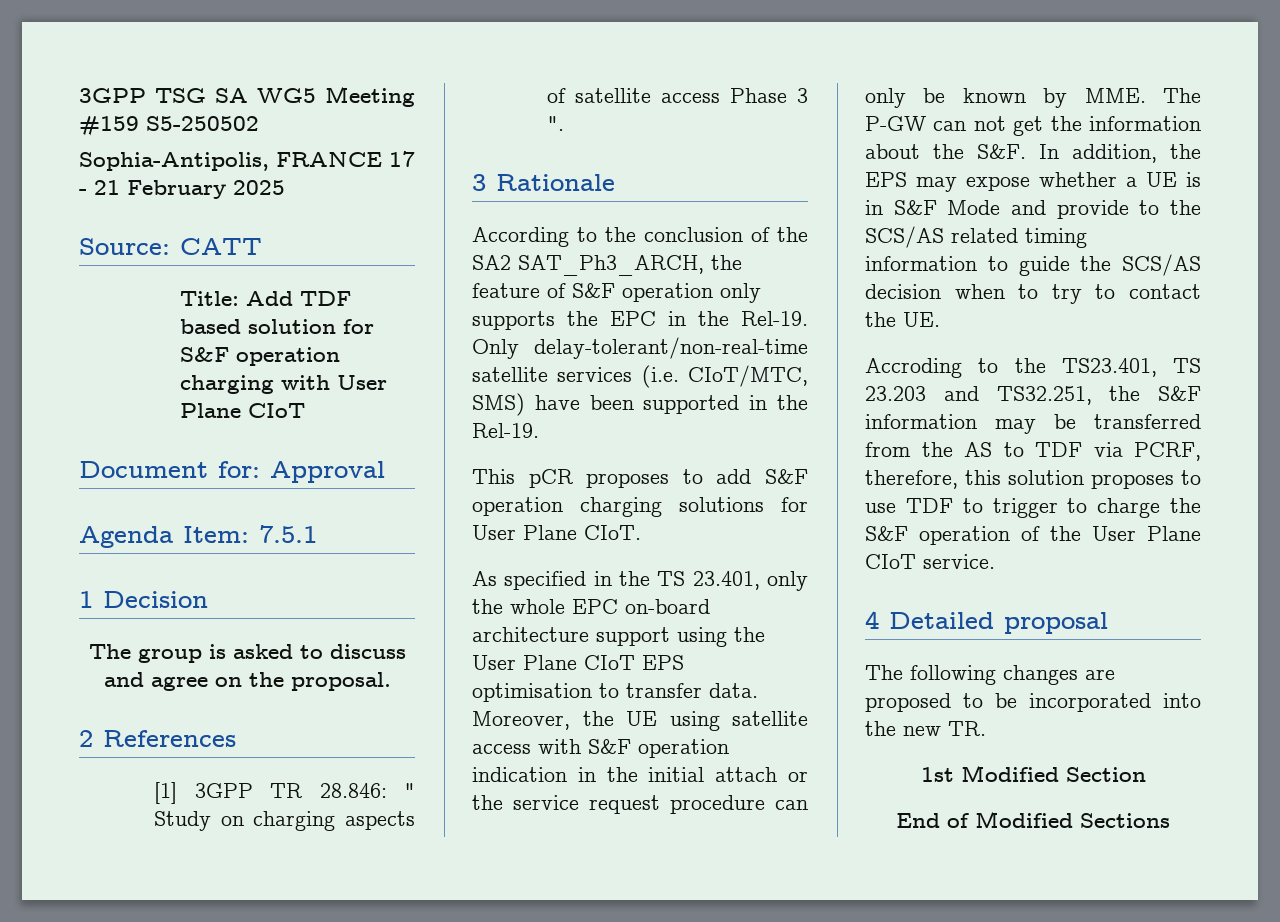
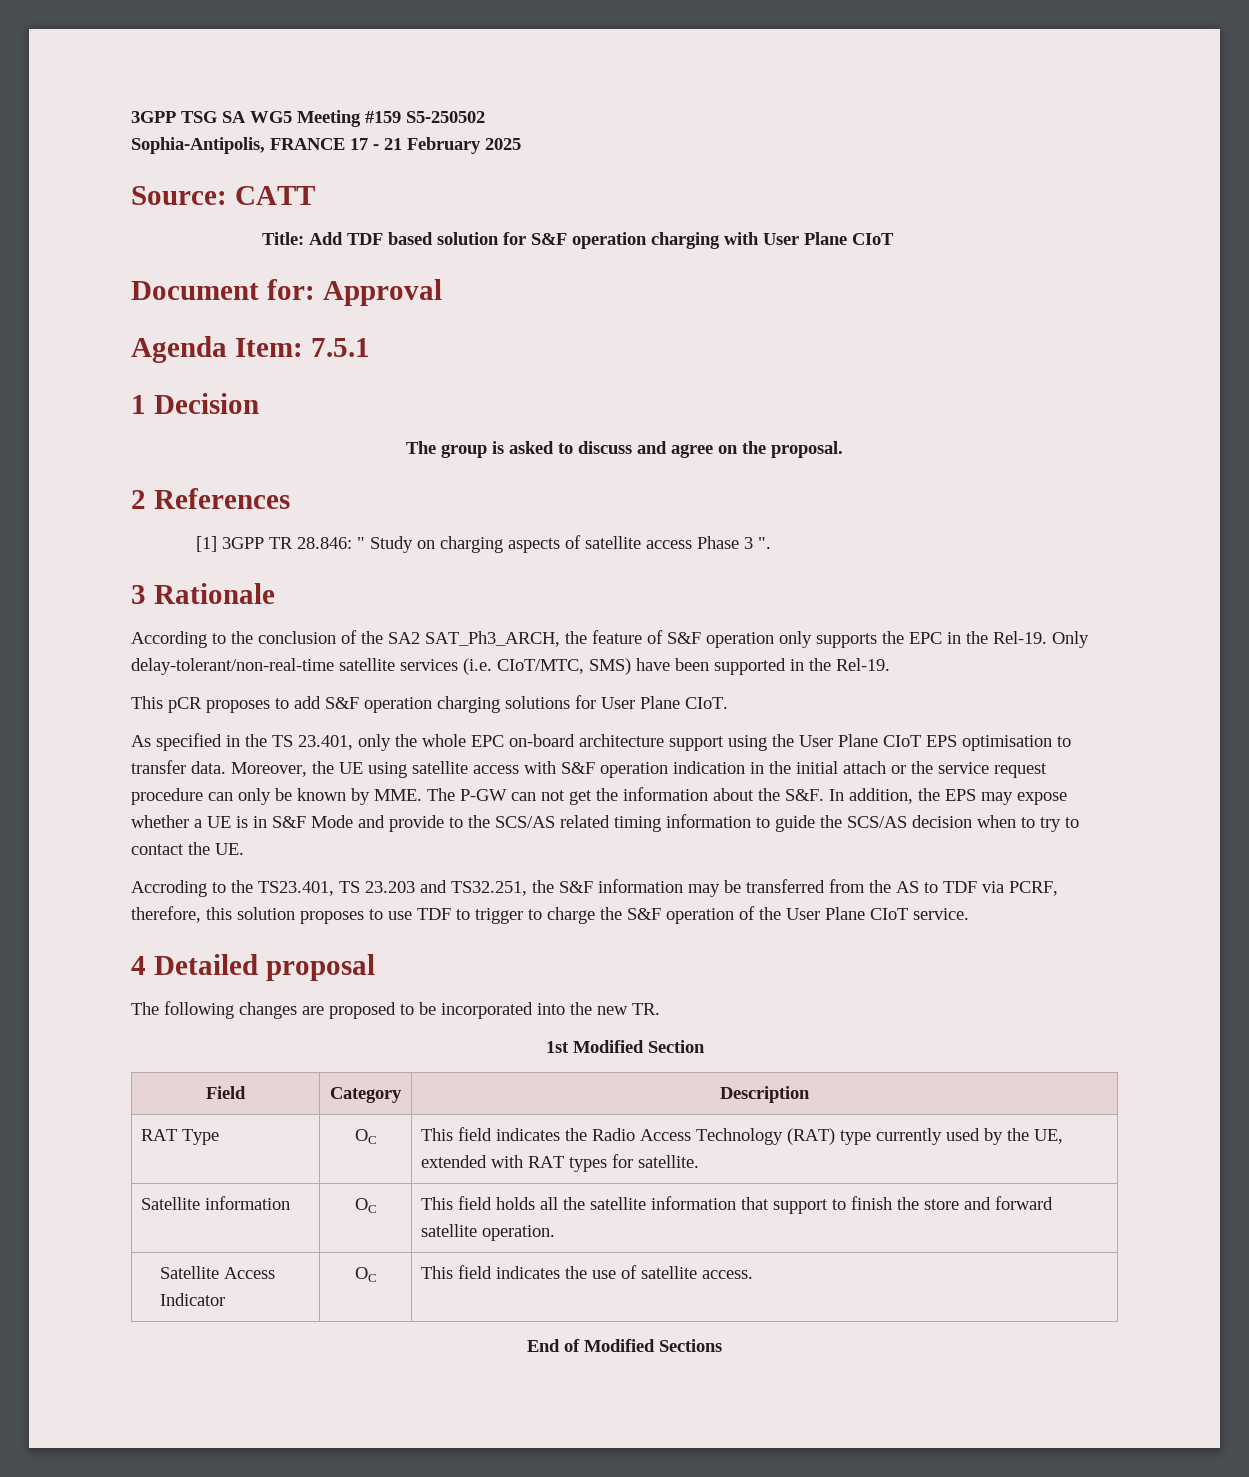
+ Field | Category | Description
+ RAT Type | OC | This field indicates the Radio Access Technology (RAT) type currently used by the UE, extended with RAT types for satellite.
+ Satellite information | OC | This field holds all the satellite information that support to finish the store and forward satellite operation.
+ Satellite Access Indicator | OC | This field indicates the use of satellite access.

